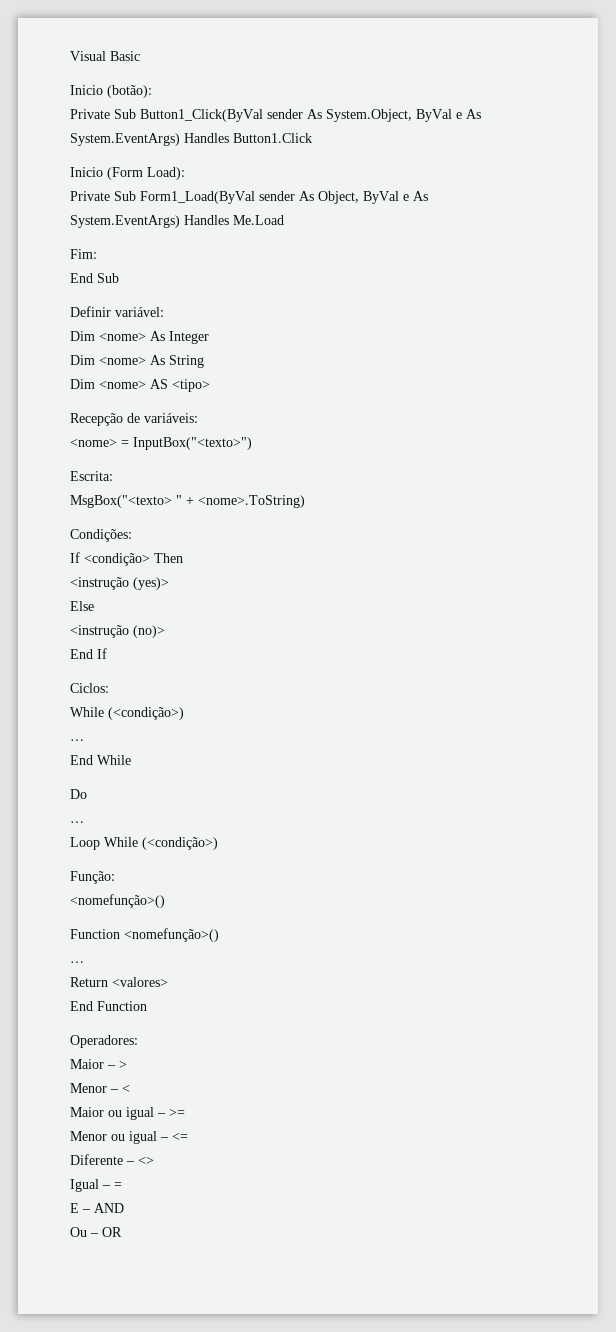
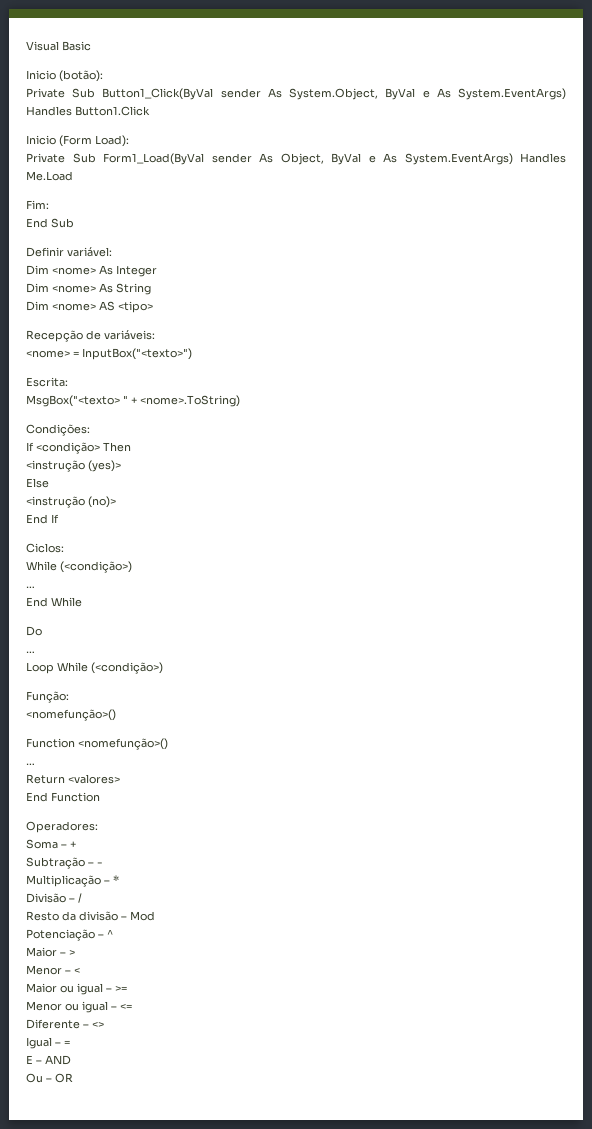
+ Soma – +
+ Subtração – -
+ Multiplicação – *
+ Divisão – /
+ Resto da divisão – Mod
+ Potenciação – ^

